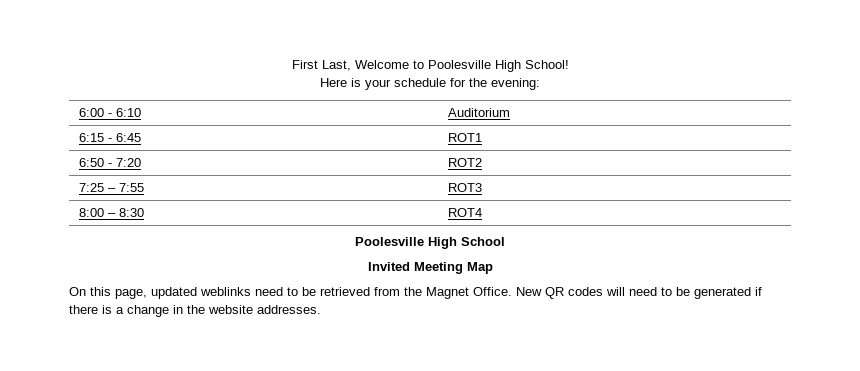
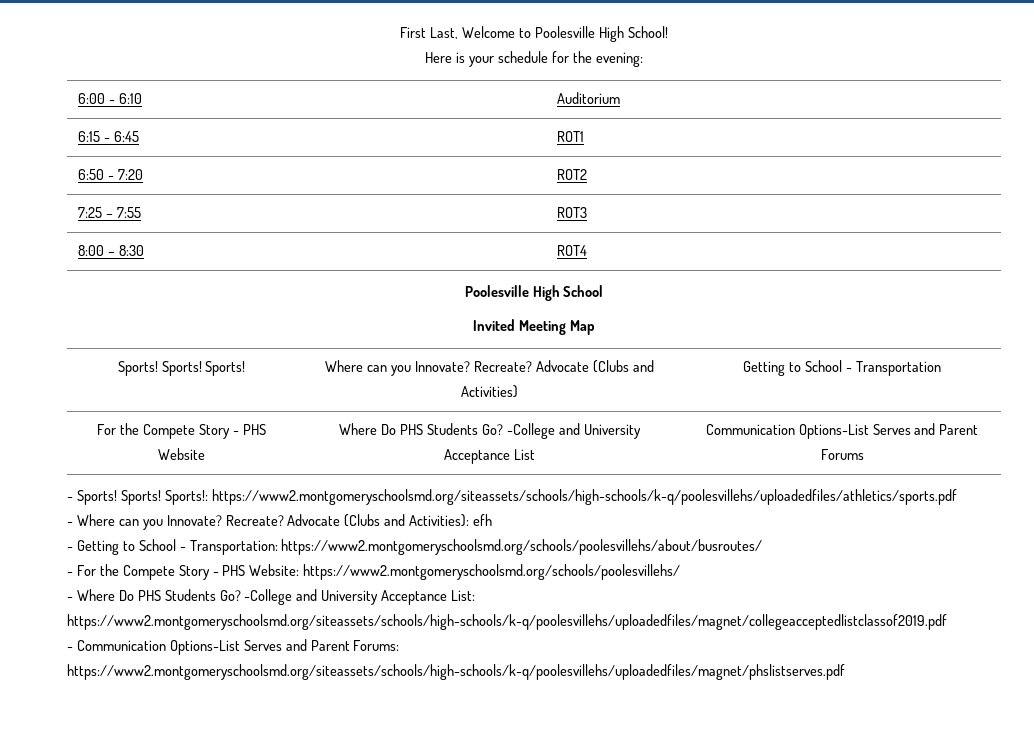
- On this page, updated weblinks need to be retrieved from the Magnet Office. New QR codes will need to be generated if there is a change in the website addresses.
+ Sports! Sports! Sports! | Where can you Innovate? Recreate? Advocate (Clubs and Activities) | Getting to School - Transportation
+ For the Compete Story - PHS Website | Where Do PHS Students Go? -College and University Acceptance List | Communication Options-List Serves and Parent Forums
+ - Sports! Sports! Sports!: https://www2.montgomeryschoolsmd.org/siteassets/schools/high-schools/k-q/poolesvillehs/uploadedfiles/athletics/sports.pdf
+ - Where can you Innovate? Recreate? Advocate (Clubs and Activities): efh
+ - Getting to School - Transportation: https://www2.montgomeryschoolsmd.org/schools/poolesvillehs/about/busroutes/
+ - For the Compete Story - PHS Website: https://www2.montgomeryschoolsmd.org/schools/poolesvillehs/
+ - Where Do PHS Students Go? -College and University Acceptance List: https://www2.montgomeryschoolsmd.org/siteassets/schools/high-schools/k-q/poolesvillehs/uploadedfiles/magnet/collegeacceptedlistclassof2019.pdf
+ - Communication Options-List Serves and Parent Forums: https://www2.montgomeryschoolsmd.org/siteassets/schools/high-schools/k-q/poolesvillehs/uploadedfiles/magnet/phslistserves.pdf

